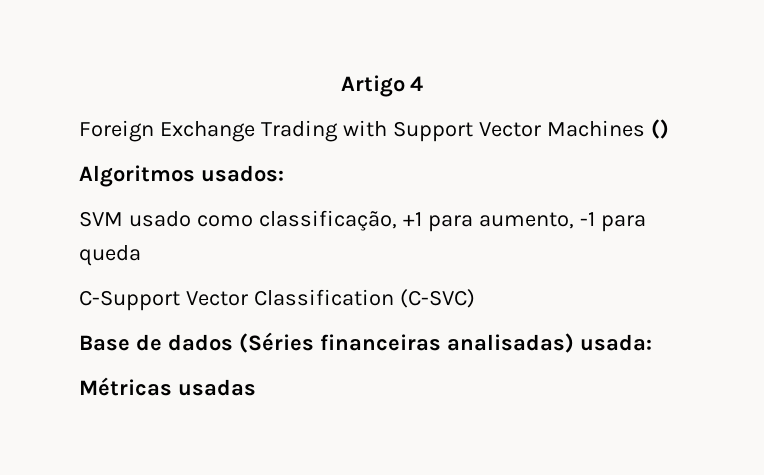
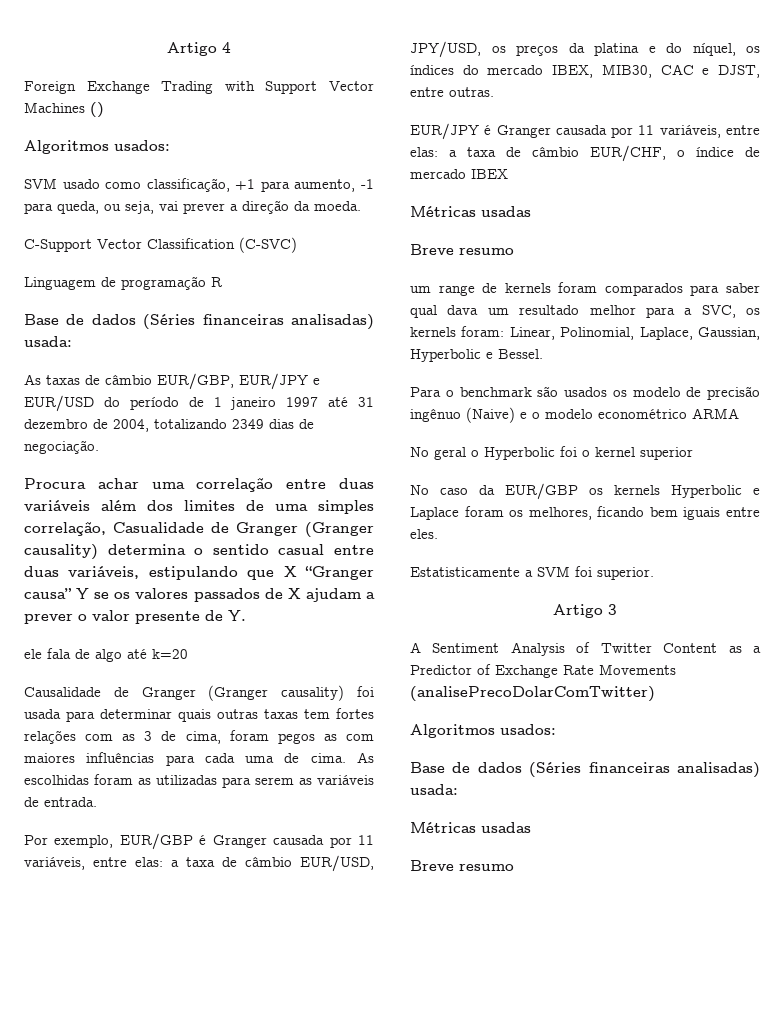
- SVM usado como classificação, +1 para aumento, -1 para queda
+ SVM usado como classificação, +1 para aumento, -1 para queda, ou seja, vai prever a direção da moeda.
  C-Support Vector Classification (C-SVC)
+ Linguagem de programação R
+ Base de dados (Séries financeiras analisadas) usada:
+ As taxas de câmbio EUR/GBP, EUR/JPY e EUR/USD do período de 1 janeiro 1997 até 31 dezembro de 2004, totalizando 2349 dias de negociação.
+ Procura achar uma correlação entre duas variáveis além dos limites de uma simples correlação, Casualidade de Granger (Granger causality) determina o sentido casual entre duas variáveis, estipulando que X “Granger causa” Y se os valores passados de X ajudam a prever o valor presente de Y.
+ ele fala de algo até k=20
+ Causalidade de Granger (Granger causality) foi usada para determinar quais outras taxas tem fortes relações com as 3 de cima, foram pegos as com maiores influências para cada uma de cima. As escolhidas foram as utilizadas para serem as variáveis de entrada.
+ Por exemplo, EUR/GBP é Granger causada por 11 variáveis, entre elas: a taxa de câmbio EUR/USD, JPY/USD, os preços da platina e do níquel, os índices do mercado IBEX, MIB30, CAC e DJST, entre outras.
+ EUR/JPY é Granger causada por 11 variáveis, entre elas: a taxa de câmbio EUR/CHF, o índice de mercado IBEX
+ Métricas usadas
+ Breve resumo
+ um range de kernels foram comparados para saber qual dava um resultado melhor para a SVC, os kernels foram: Linear, Polinomial, Laplace, Gaussian, Hyperbolic e Bessel.
+ Para o benchmark são usados os modelo de precisão ingênuo (Naive) e o modelo econométrico ARMA
+ No geral o Hyperbolic foi o kernel superior
+ No caso da EUR/GBP os kernels Hyperbolic e Laplace foram os melhores, ficando bem iguais entre eles.
+ Estatisticamente a SVM foi superior.
+ Artigo 3
+ A Sentiment Analysis of Twitter Content as a Predictor of Exchange Rate Movements (analisePrecoDolarComTwitter)
+ Algoritmos usados:
  Base de dados (Séries financeiras analisadas) usada:
  Métricas usadas
+ Breve resumo

